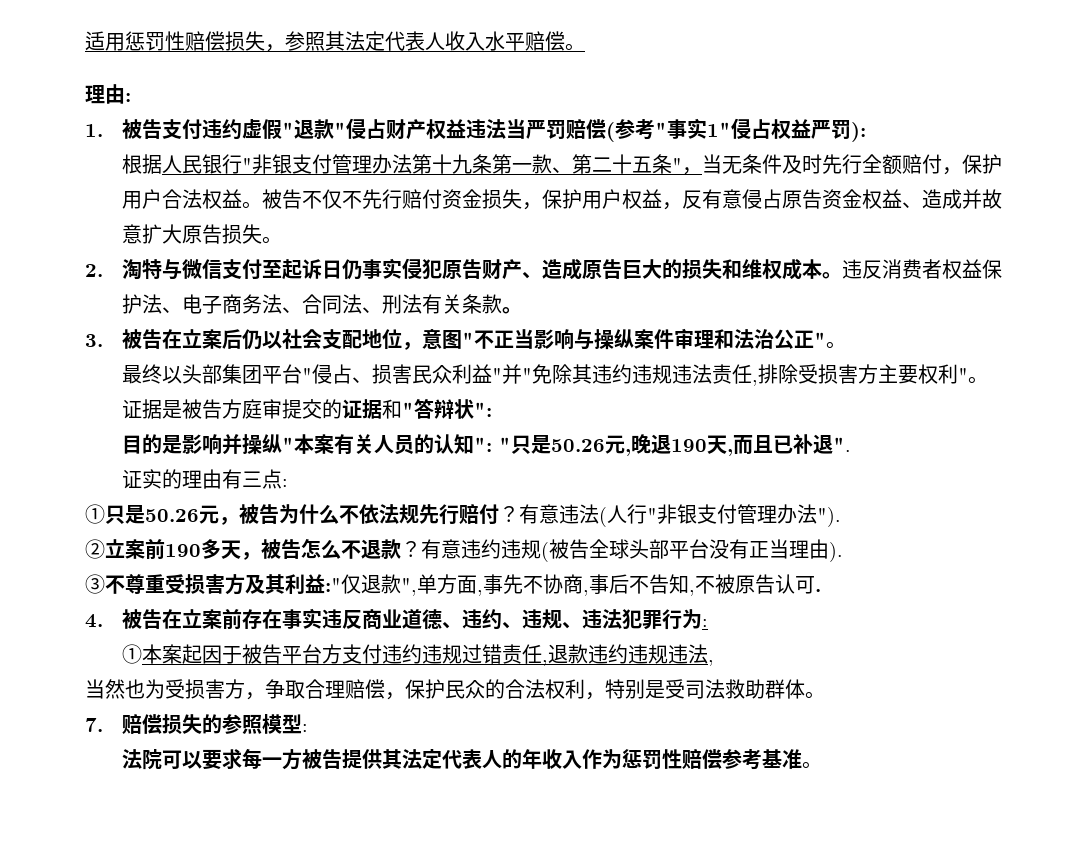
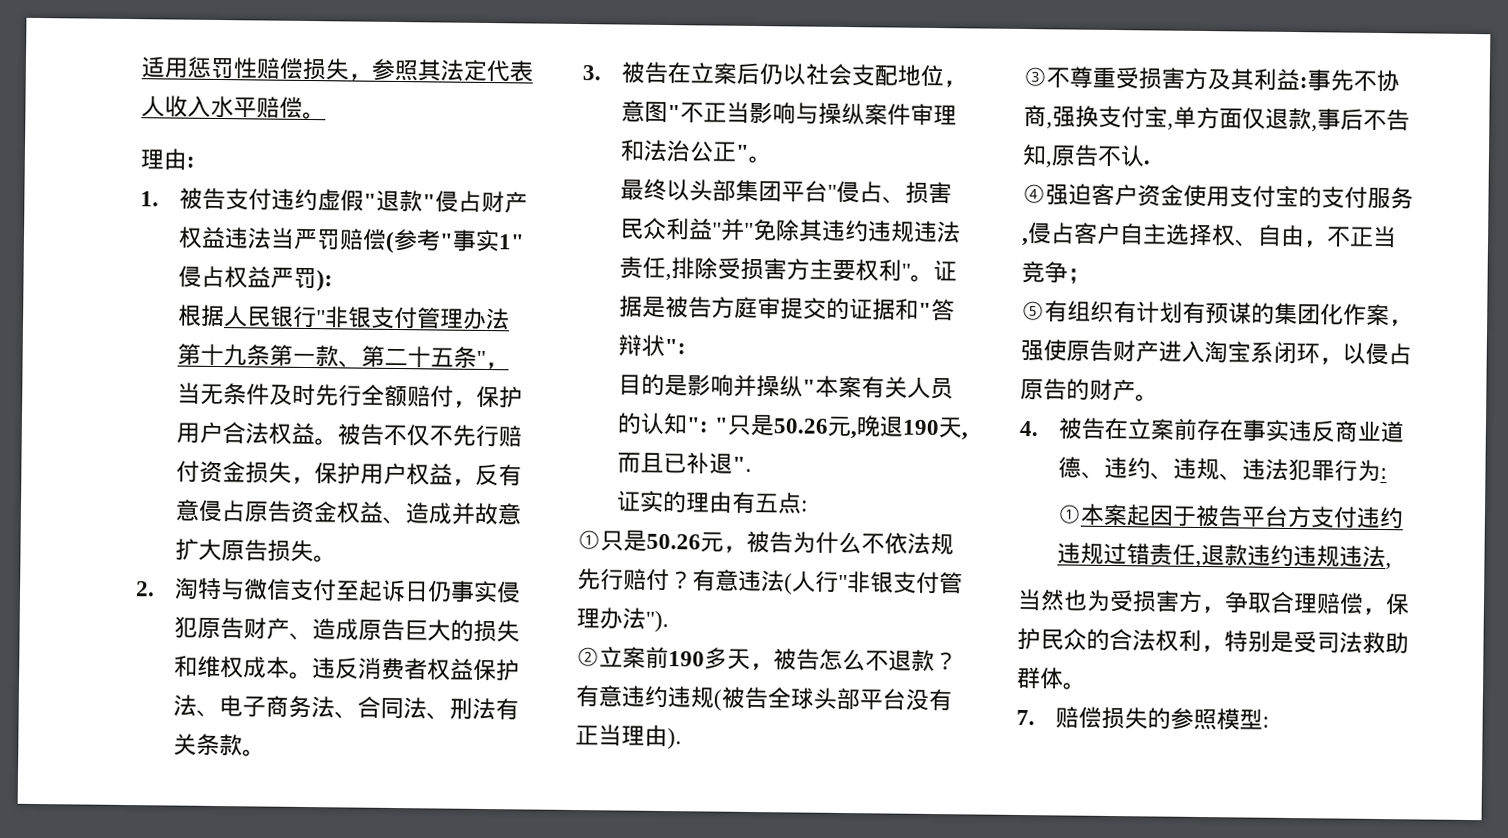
- 证实的理由有三点:
+ 证实的理由有五点:
- ③不尊重受损害方及其利益:"仅退款",单方面,事先不协商,事后不告知,不被原告认可.
+ ③不尊重受损害方及其利益:事先不协商,强换支付宝,单方面仅退款,事后不告知,原告不认.
+ ④强迫客户资金使用支付宝的支付服务,侵占客户自主选择权、自由，不正当竞争；
+ ⑤有组织有计划有预谋的集团化作案，强使原告财产进入淘宝系闭环，以侵占原告的财产。
- 法院可以要求每一方被告提供其法定代表人的年收入作为惩罚性赔偿参考基准。

